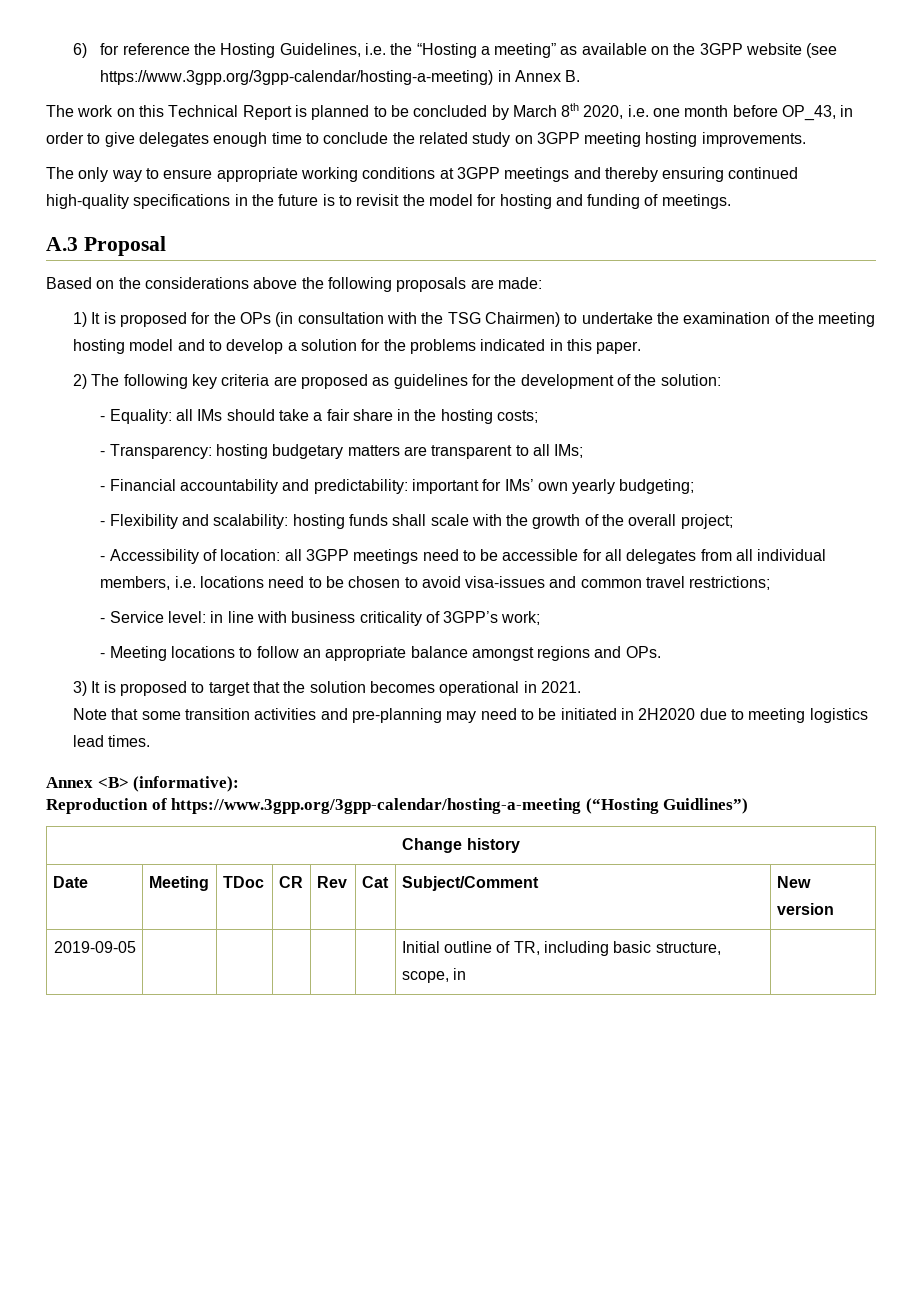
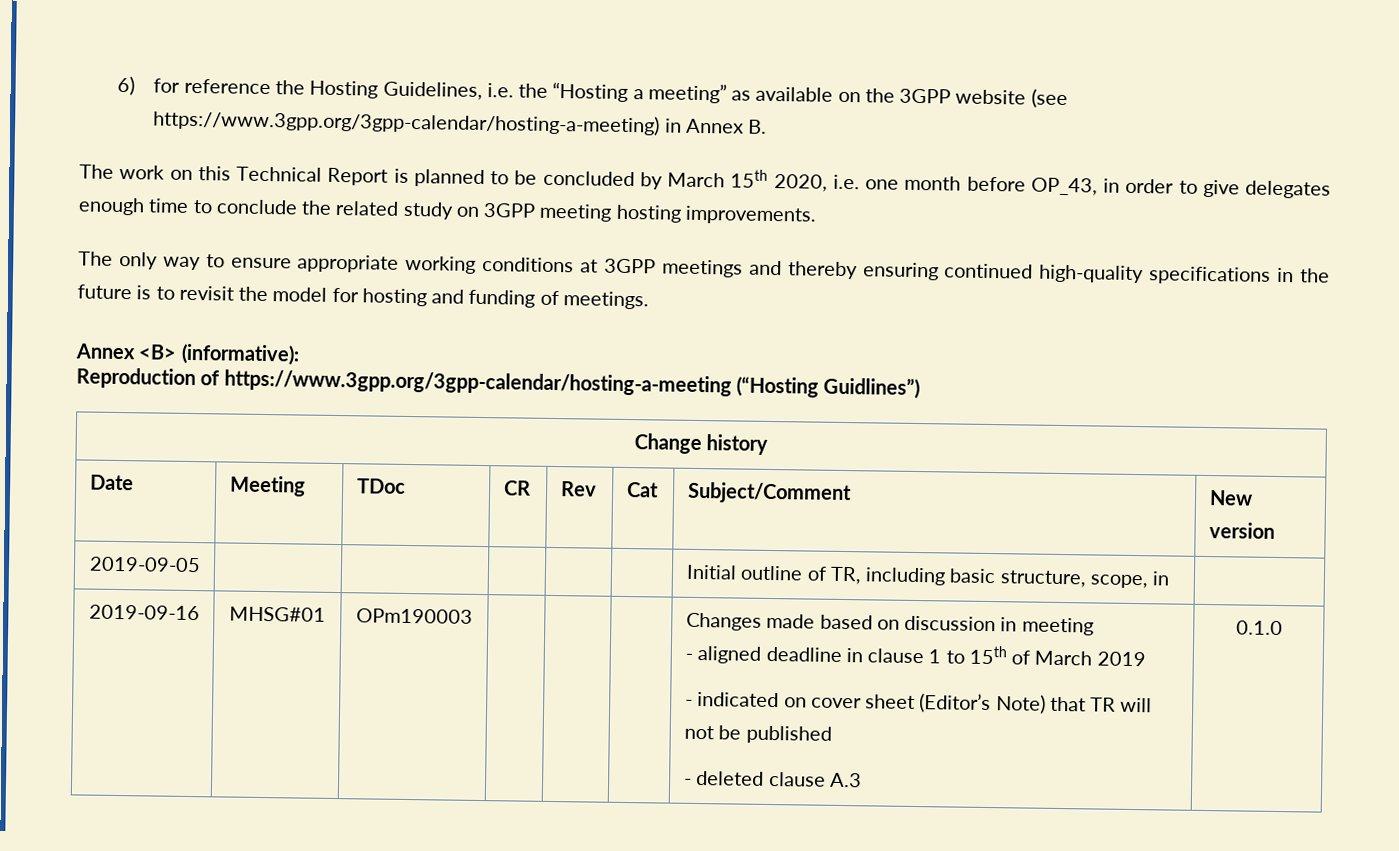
- The work on this Technical Report is planned to be concluded by March 8th 2020, i.e. one month before OP_43, in order to give delegates enough time to conclude the related study on 3GPP meeting hosting improvements.
+ The work on this Technical Report is planned to be concluded by March 15th 2020, i.e. one month before OP_43, in order to give delegates enough time to conclude the related study on 3GPP meeting hosting improvements.
- A.3 Proposal
- Based on the considerations above the following proposals are made:
- 1) It is proposed for the OPs (in consultation with the TSG Chairmen) to undertake the examination of the meeting hosting model and to develop a solution for the problems indicated in this paper.
- 2) The following key criteria are proposed as guidelines for the development of the solution:
- - Equality: all IMs should take a fair share in the hosting costs;
- - Transparency: hosting budgetary matters are transparent to all IMs;
- - Financial accountability and predictability: important for IMs’ own yearly budgeting;
- - Flexibility and scalability: hosting funds shall scale with the growth of the overall project;
- - Accessibility of location: all 3GPP meetings need to be accessible for all delegates from all individual members, i.e. locations need to be chosen to avoid visa-issues and common travel restrictions;
- - Service level: in line with business criticality of 3GPP’s work;
- - Meeting locations to follow an appropriate balance amongst regions and OPs.
- 3) It is proposed to target that the solution becomes operational in 2021.
- Note that some transition activities and pre-planning may need to be initiated in 2H2020 due to meeting logistics lead times.
+ 2019-09-16 | MHSG#01 | OPm190003 | | | | Changes made based on discussion in meeting
+ - aligned deadline in clause 1 to 15th of March 2019
+ - indicated on cover sheet (Editor’s Note) that TR will not be published
+ - deleted clause A.3 | 0.1.0

